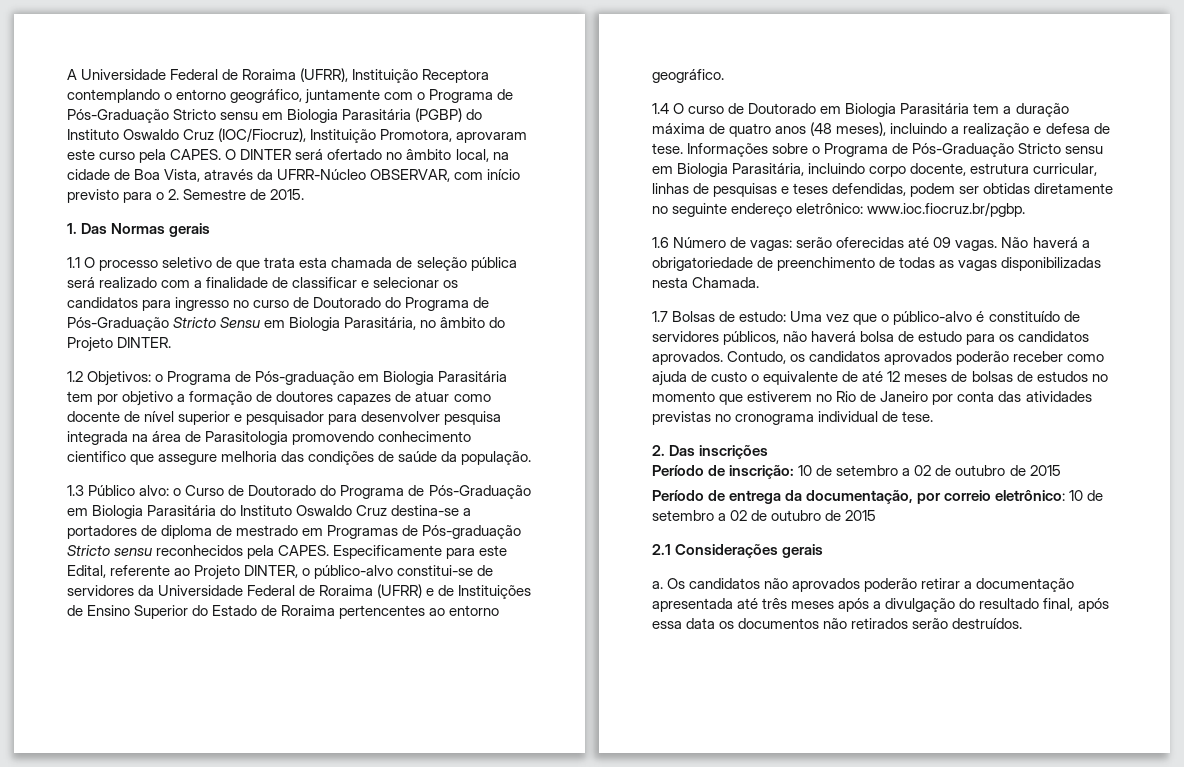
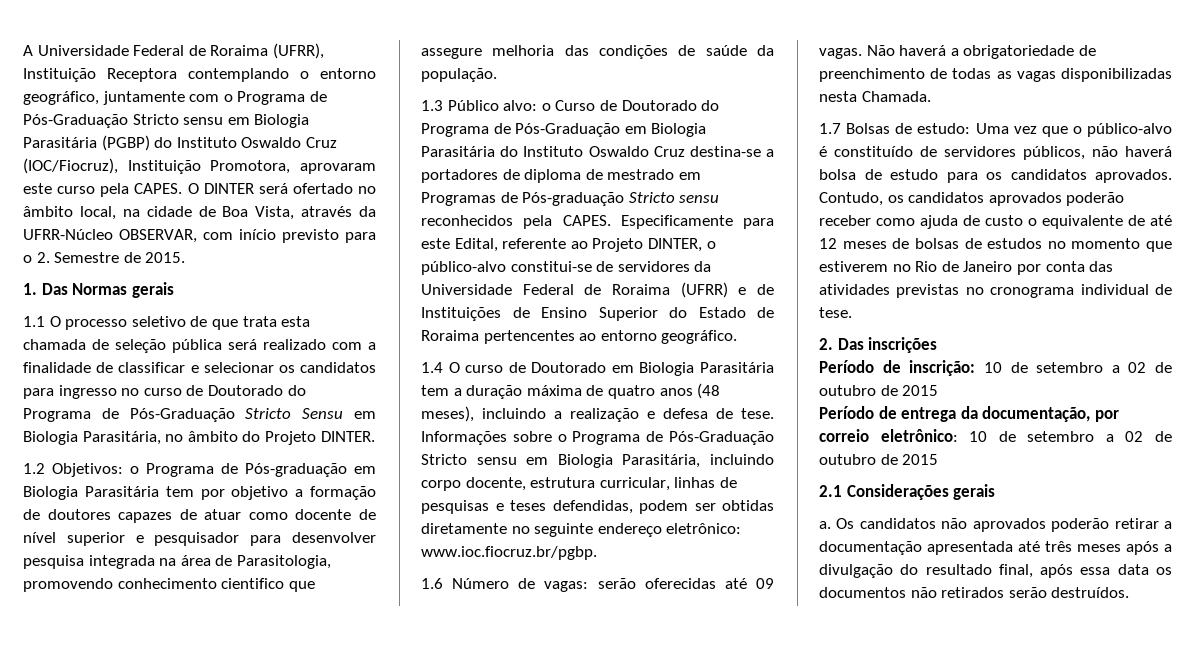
- 1.2 Objetivos: o Programa de Pós-graduação em Biologia Parasitária tem por objetivo a formação de doutores capazes de atuar como docente de nível superior e pesquisador para desenvolver pesquisa integrada na área de Parasitologia promovendo conhecimento cientifico que assegure melhoria das condições de saúde da população.
+ 1.2 Objetivos: o Programa de Pós-graduação em Biologia Parasitária tem por objetivo a formação de doutores capazes de atuar como docente de nível superior e pesquisador para desenvolver pesquisa integrada na área de Parasitologia, promovendo conhecimento cientifico que assegure melhoria das condições de saúde da população.

